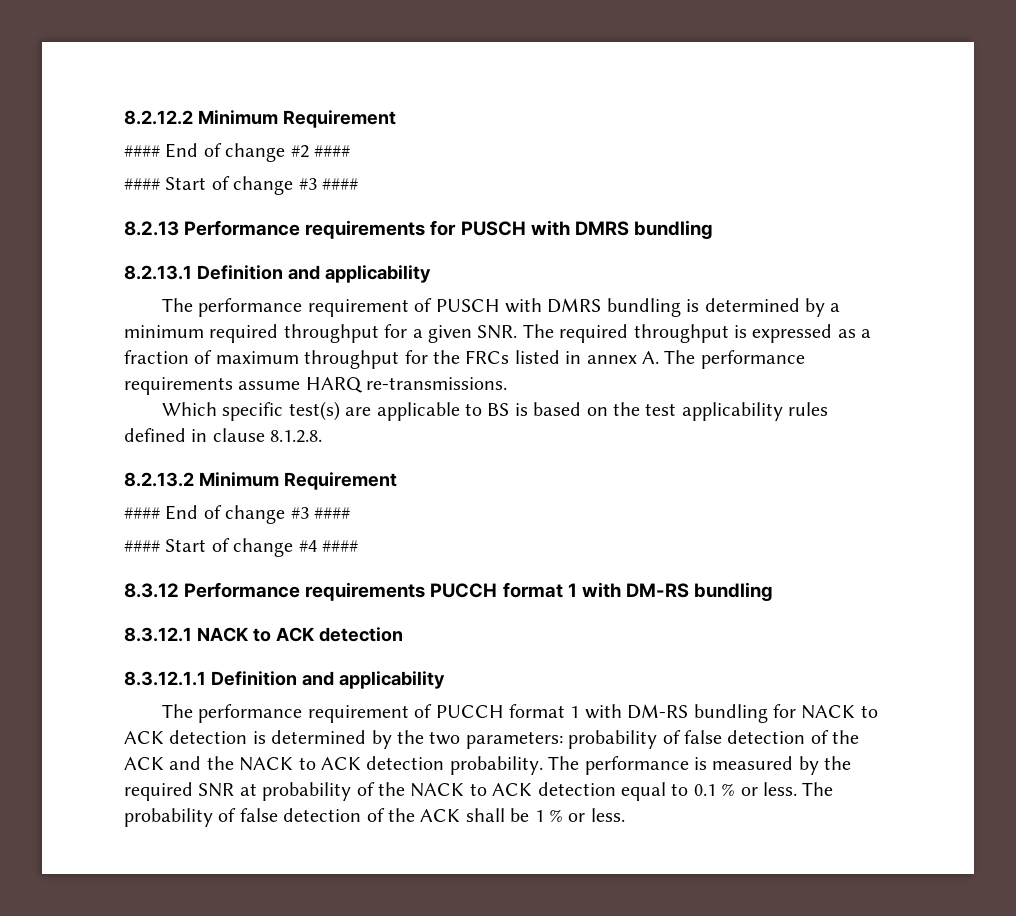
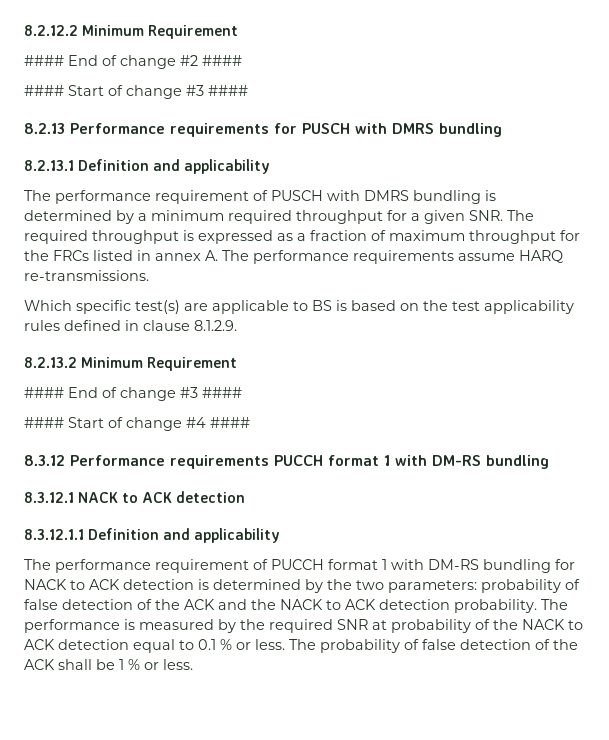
- Which specific test(s) are applicable to BS is based on the test applicability rules defined in clause 8.1.2.8.
+ Which specific test(s) are applicable to BS is based on the test applicability rules defined in clause 8.1.2.9.

